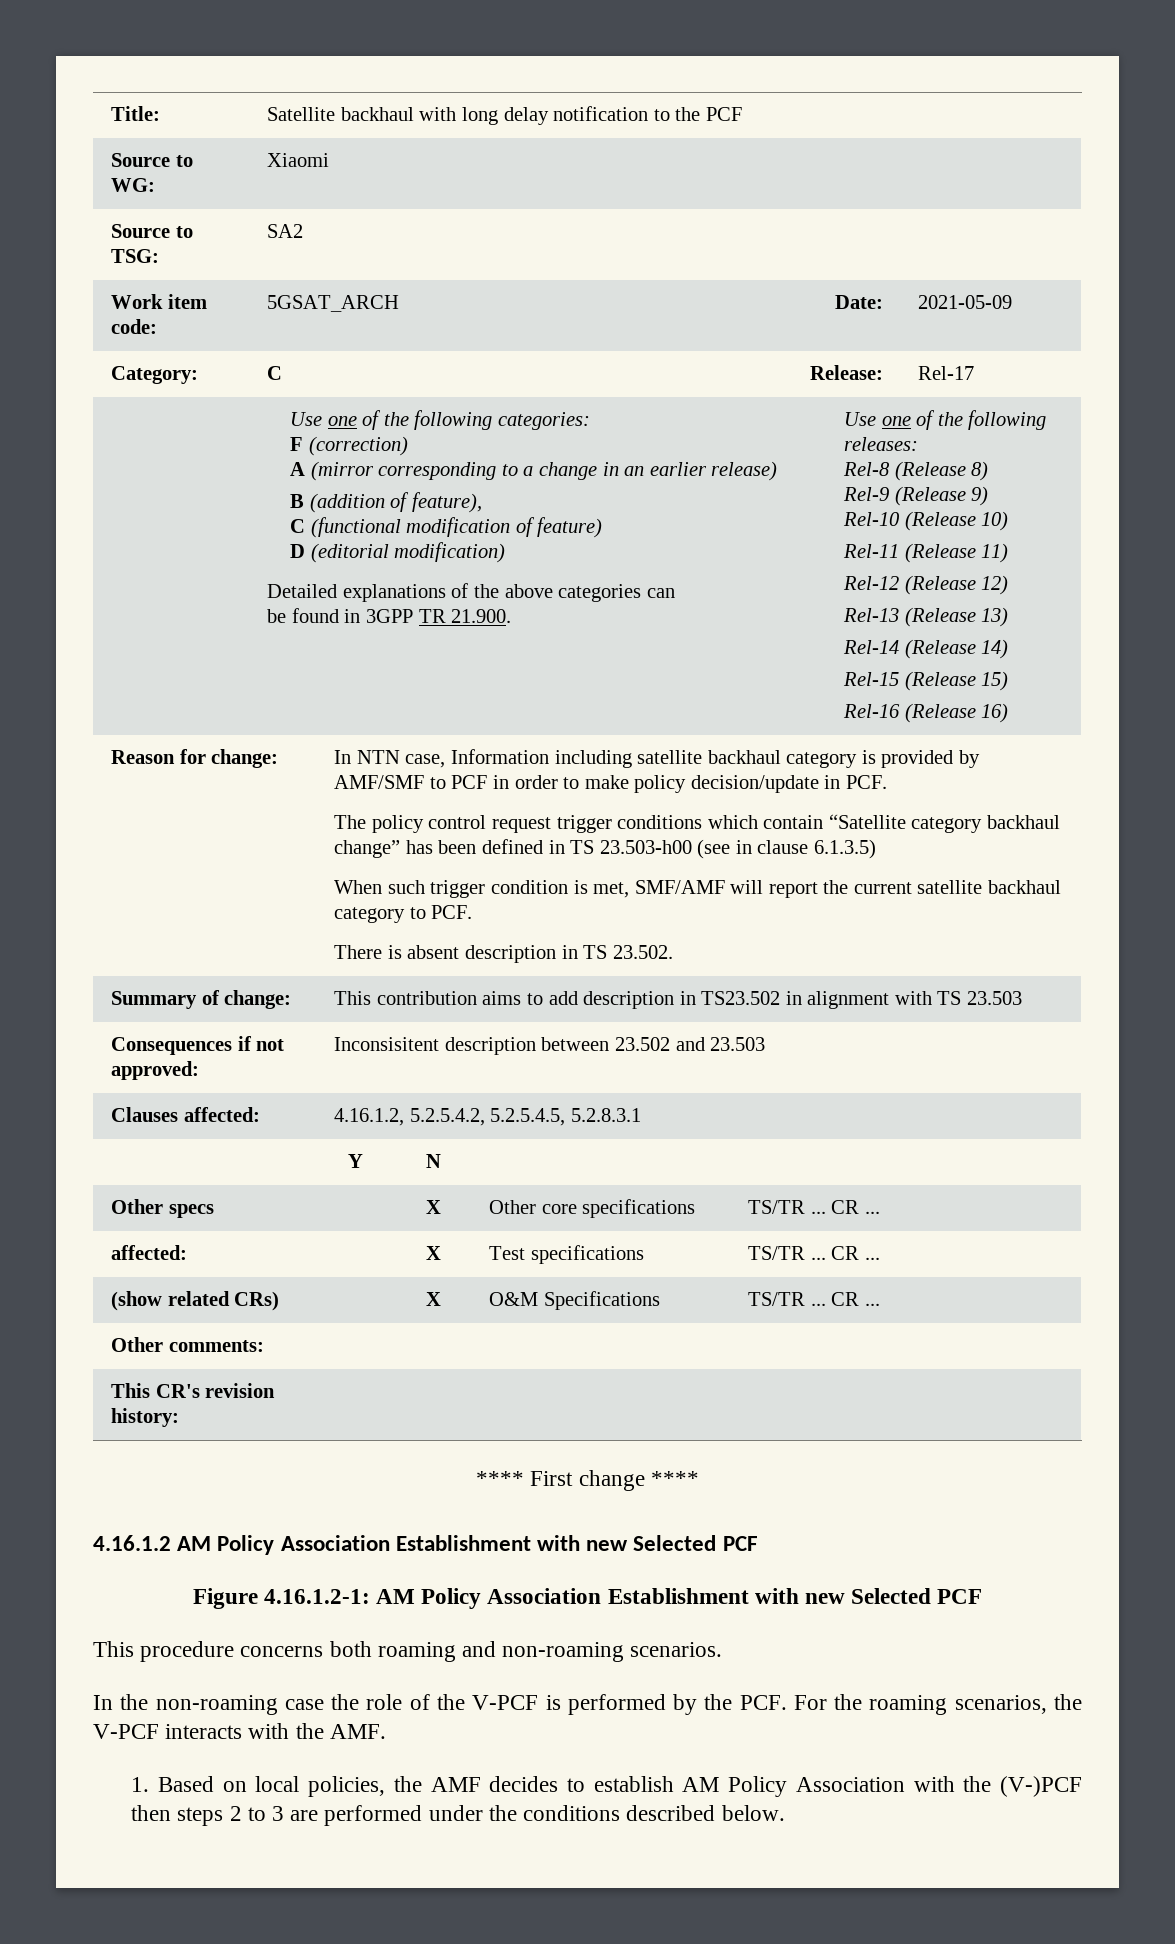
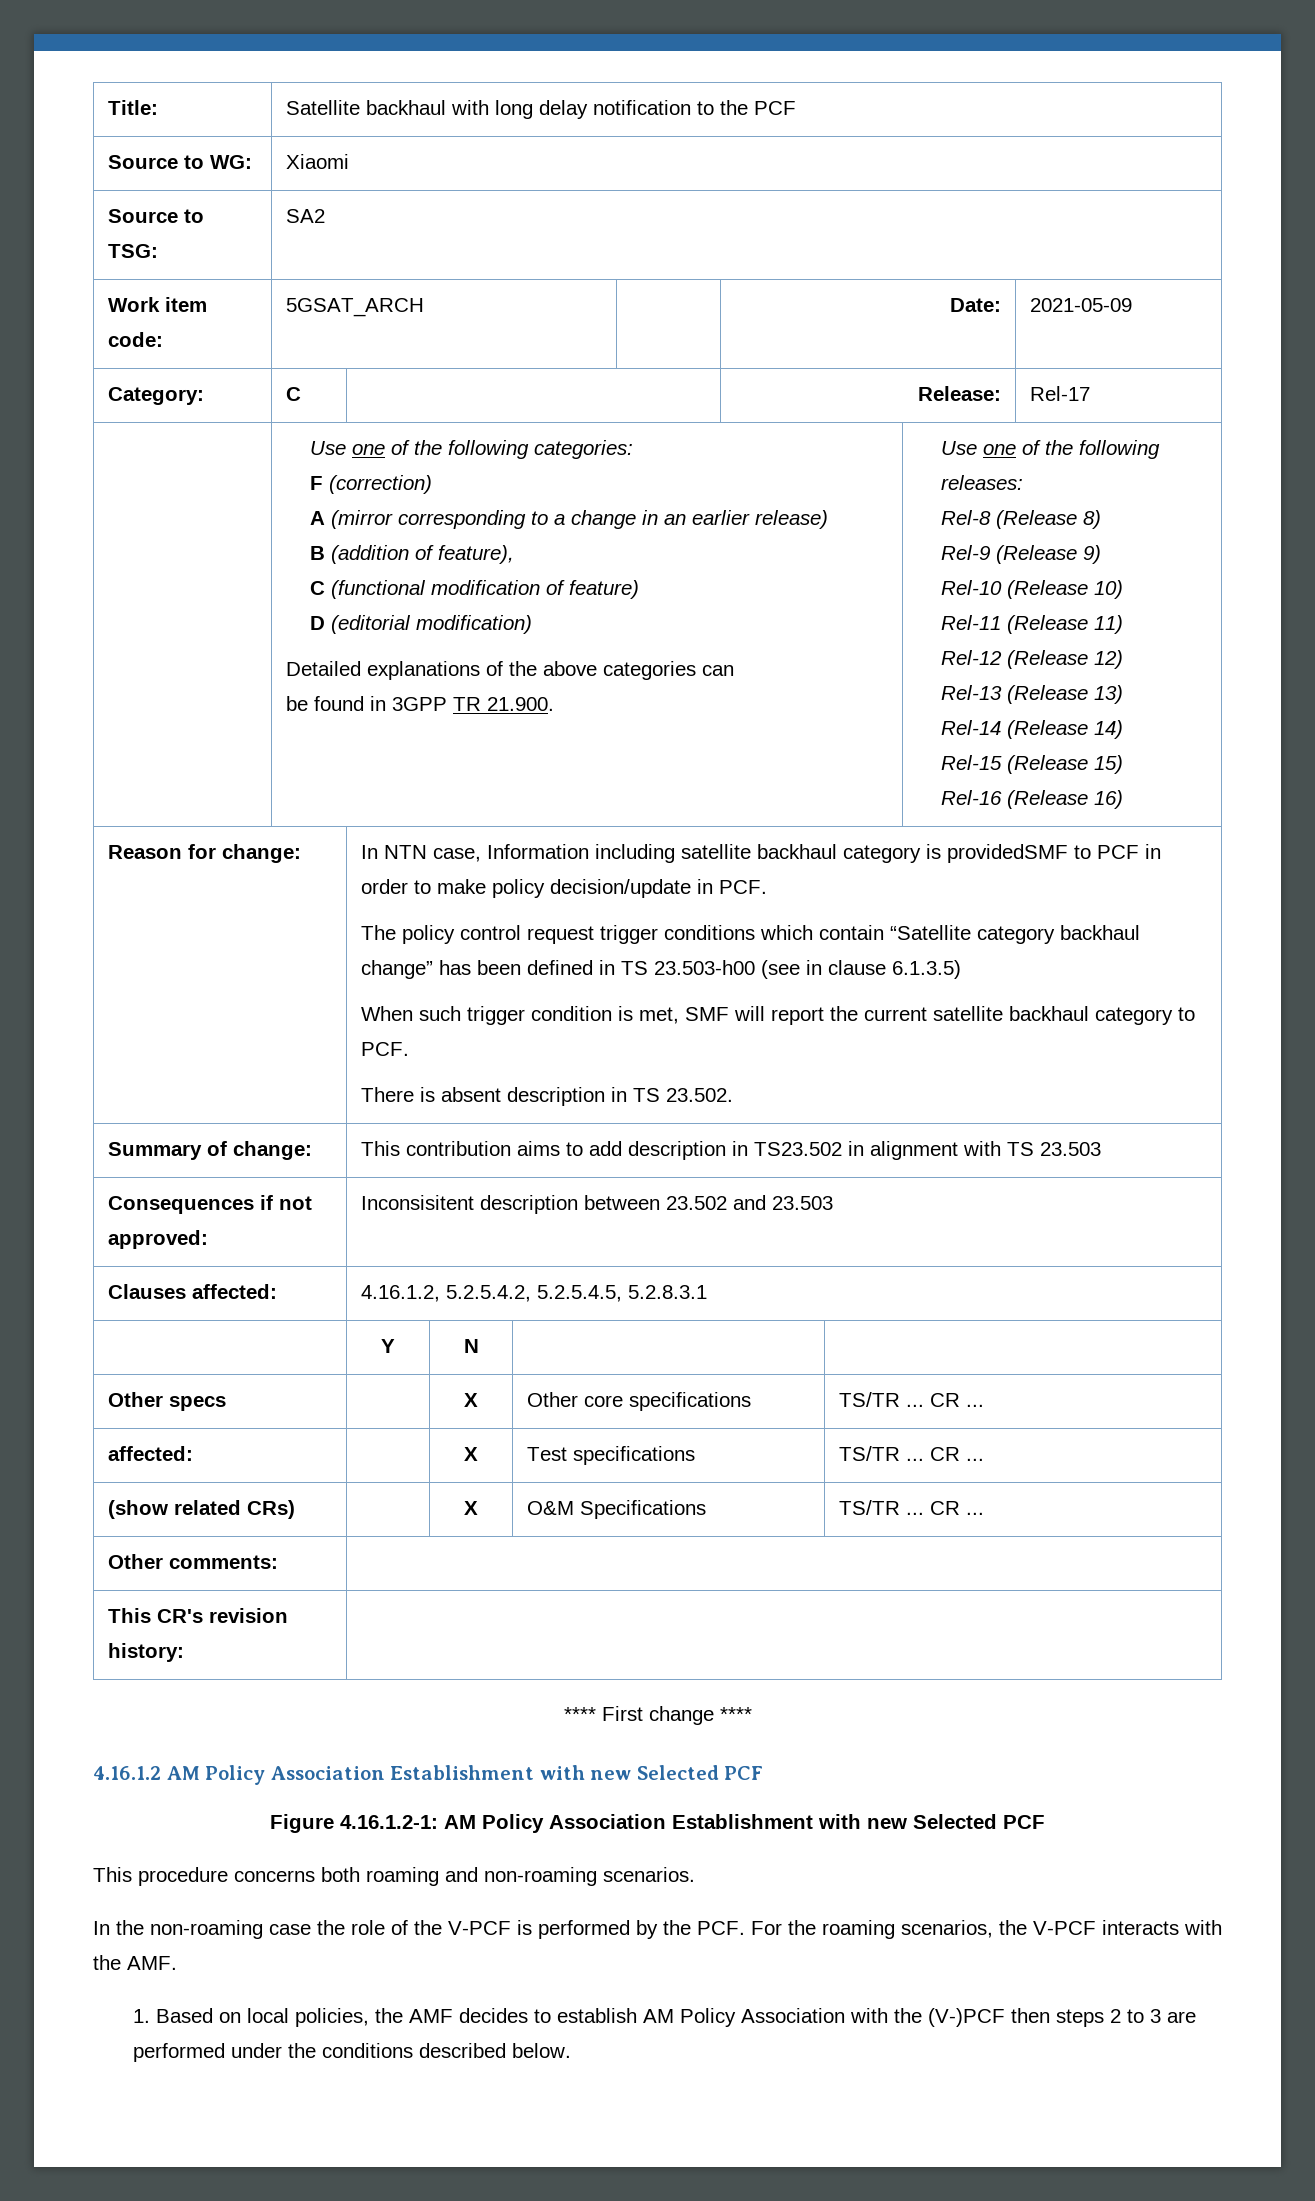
- In NTN case, Information including satellite backhaul category is provided by AMF/SMF to PCF in order to make policy decision/update in PCF.
+ In NTN case, Information including satellite backhaul category is providedSMF to PCF in order to make policy decision/update in PCF.
- When such trigger condition is met, SMF/AMF will report the current satellite backhaul category to PCF.
+ When such trigger condition is met, SMF will report the current satellite backhaul category to PCF.

